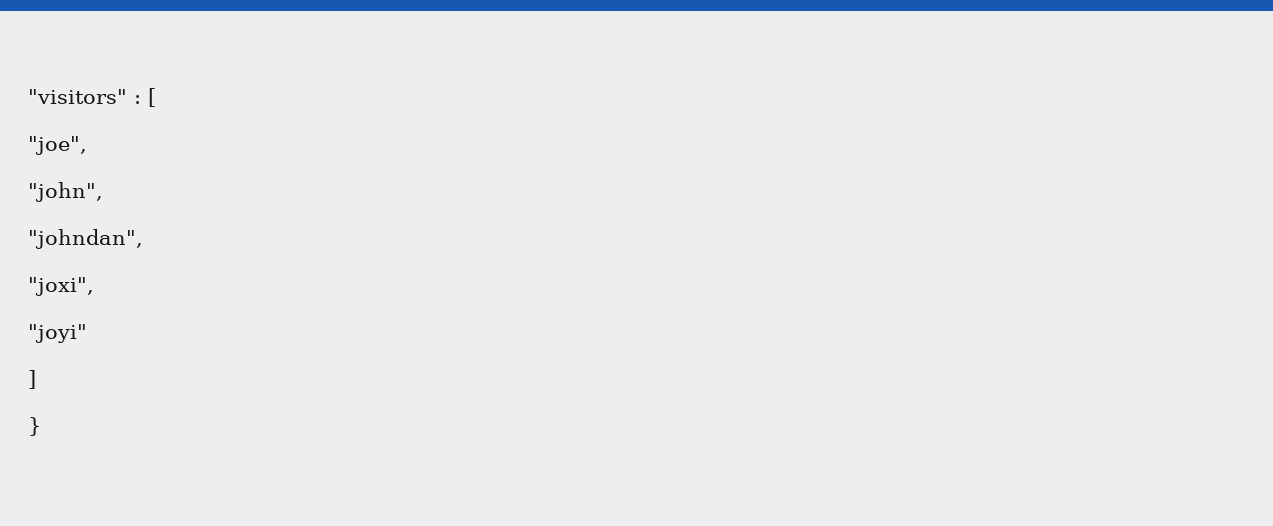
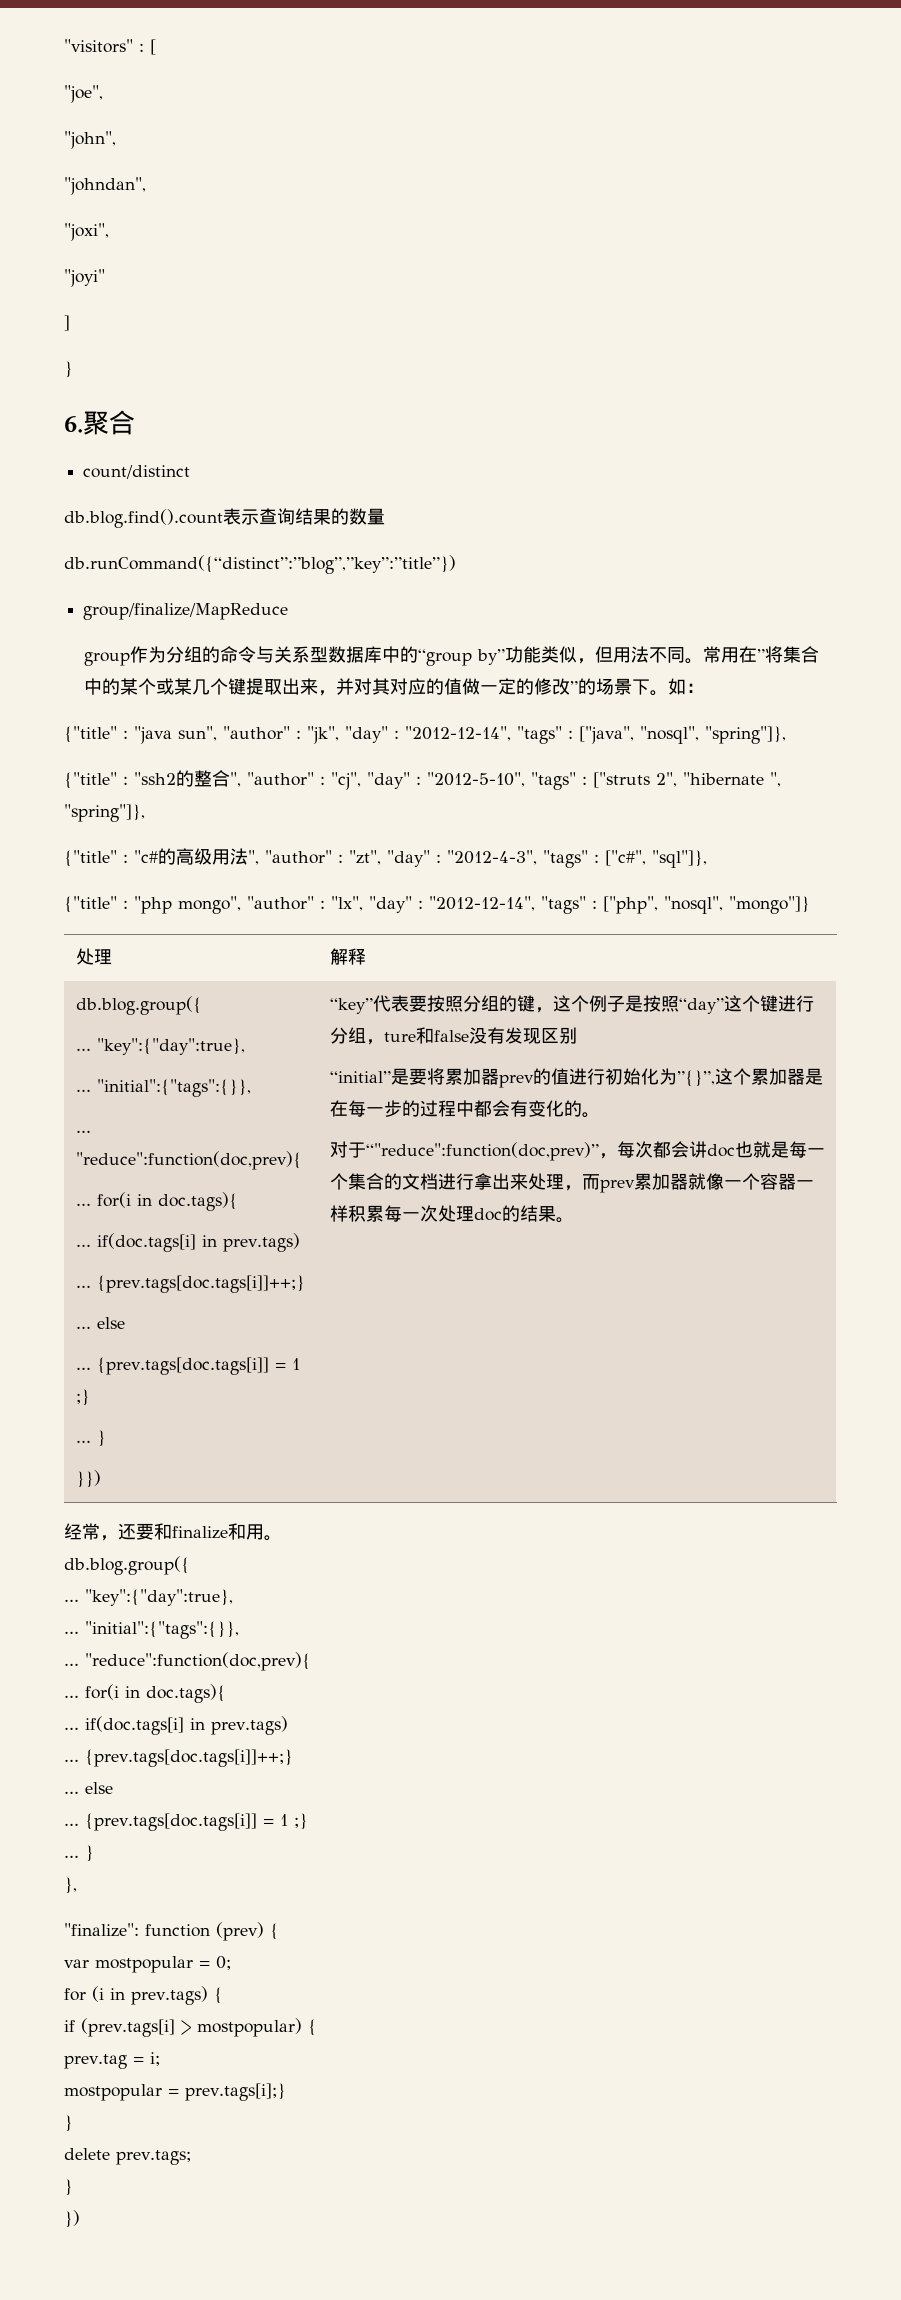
+ 6.聚合
+ count/distinct
+ db.blog.find().count表示查询结果的数量
+ db.runCommand({“distinct”:”blog”,”key”:”title”})
+ group/finalize/MapReduce
+ group作为分组的命令与关系型数据库中的“group by”功能类似，但用法不同。常用在”将集合中的某个或某几个键提取出来，并对其对应的值做一定的修改”的场景下。如：
+ {"title" : "java sun", "author" : "jk", "day" : "2012-12-14", "tags" : ["java", "nosql", "spring"]},
+ {"title" : "ssh2的整合", "author" : "cj", "day" : "2012-5-10", "tags" : ["struts 2", "hibernate ", "spring"]},
+ {"title" : "c#的高级用法", "author" : "zt", "day" : "2012-4-3", "tags" : ["c#", "sql"]},
+ {"title" : "php mongo", "author" : "lx", "day" : "2012-12-14", "tags" : ["php", "nosql", "mongo"]}
+ 处理 | 解释
+ db.blog.group({
+ ... "key":{"day":true},
+ ... "initial":{"tags":{}},
+ ... "reduce":function(doc,prev){
+ ... for(i in doc.tags){
+ ... if(doc.tags[i] in prev.tags)
+ ... {prev.tags[doc.tags[i]]++;}
+ ... else
+ ... {prev.tags[doc.tags[i]] = 1 ;}
+ ... }
+ }}) | “key”代表要按照分组的键，这个例子是按照“day”这个键进行分组，ture和false没有发现区别
+ “initial”是要将累加器prev的值进行初始化为”{}”,这个累加器是在每一步的过程中都会有变化的。
+ 对于“"reduce":function(doc,prev)”，每次都会讲doc也就是每一个集合的文档进行拿出来处理，而prev累加器就像一个容器一样积累每一次处理doc的结果。
+ 经常，还要和finalize和用。
+ db.blog.group({
+ ... "key":{"day":true},
+ ... "initial":{"tags":{}},
+ ... "reduce":function(doc,prev){
+ ... for(i in doc.tags){
+ ... if(doc.tags[i] in prev.tags)
+ ... {prev.tags[doc.tags[i]]++;}
+ ... else
+ ... {prev.tags[doc.tags[i]] = 1 ;}
+ ... }
+ },
+ "finalize": function (prev) {
+ var mostpopular = 0;
+ for (i in prev.tags) {
+ if (prev.tags[i] > mostpopular) {
+ prev.tag = i;
+ mostpopular = prev.tags[i];}
+ }
+ delete prev.tags;
+ }
+ })

